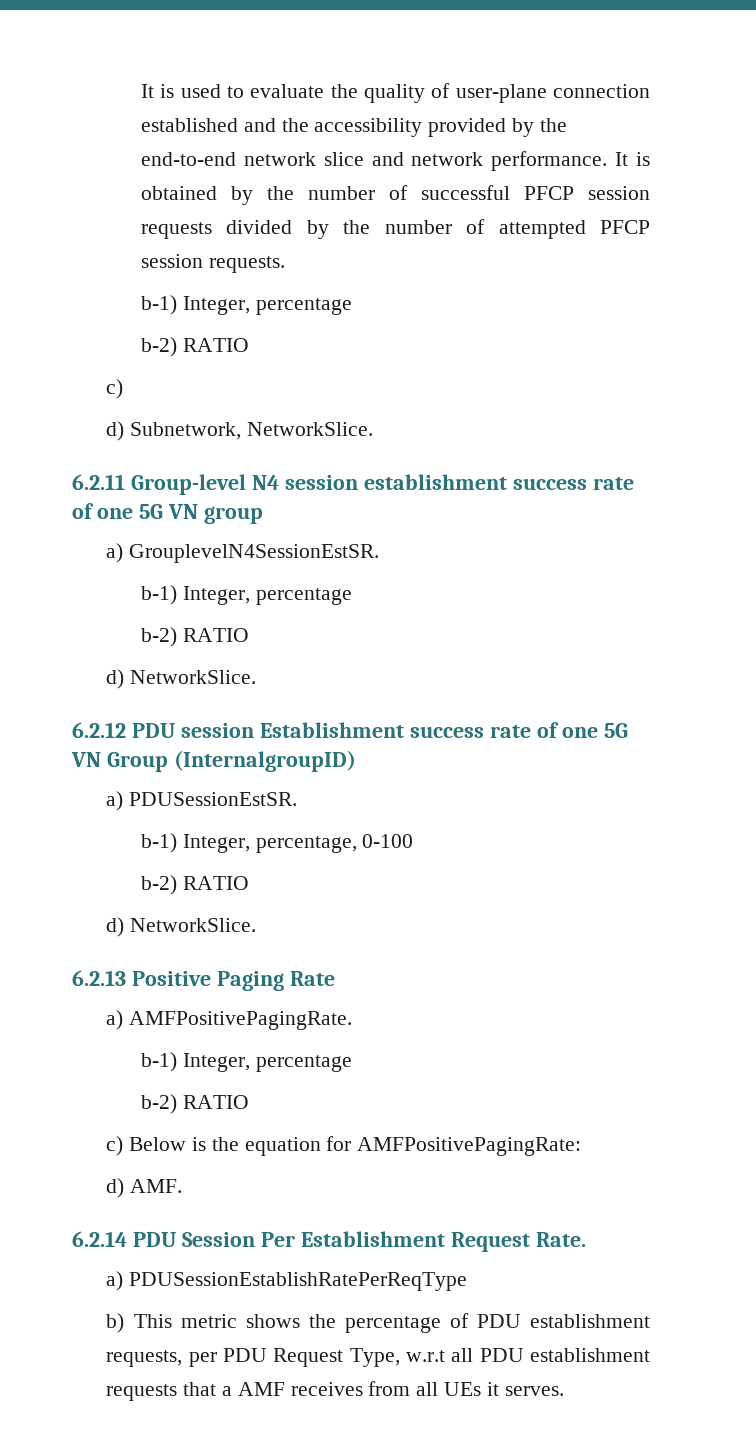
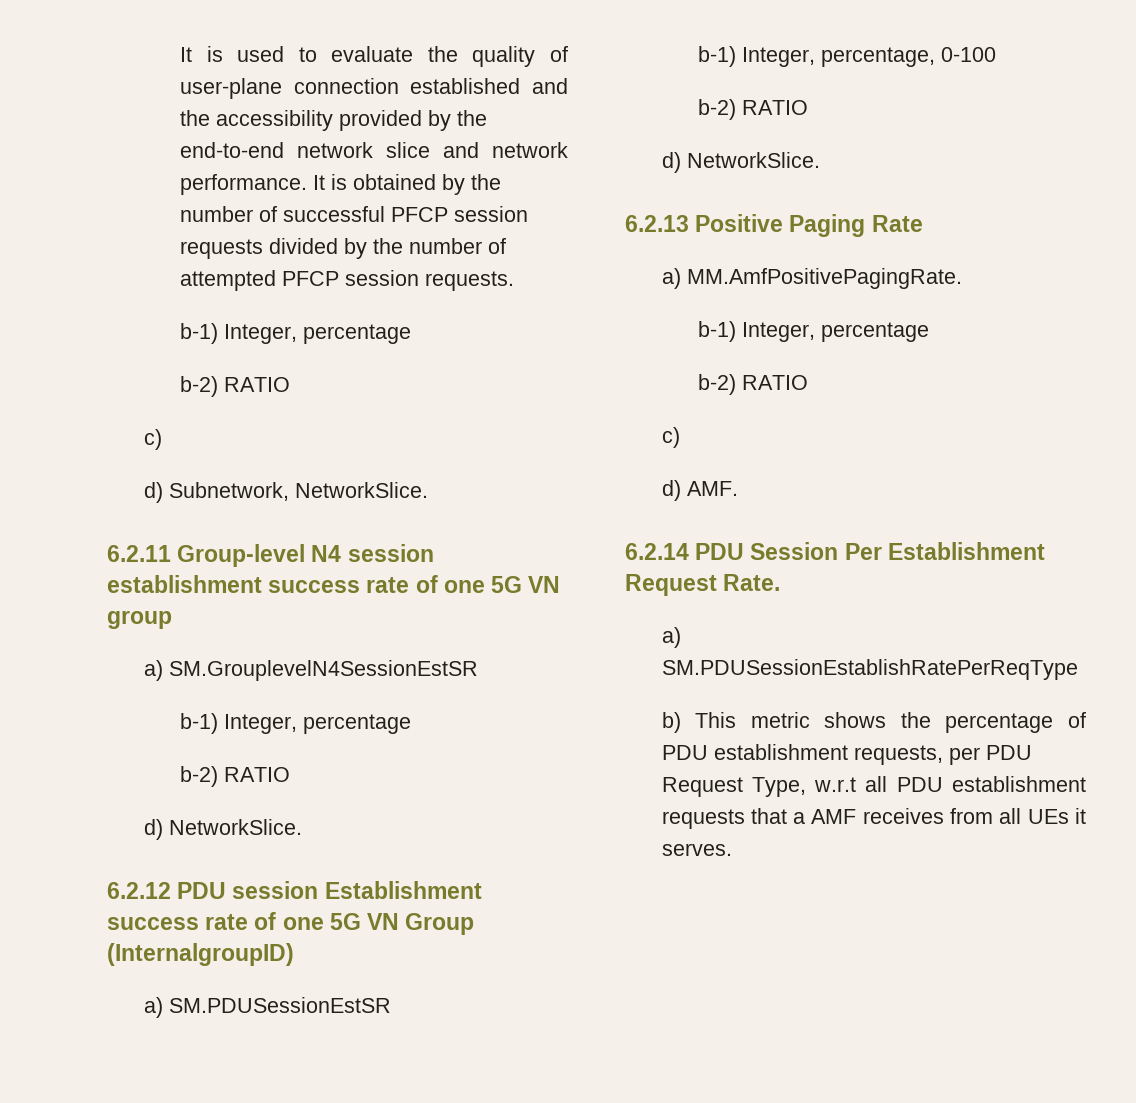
- a) GrouplevelN4SessionEstSR.
+ a) SM.GrouplevelN4SessionEstSR
- a) PDUSessionEstSR.
+ a) SM.PDUSessionEstSR
- a) AMFPositivePagingRate.
+ a) MM.AmfPositivePagingRate.
  b-1) Integer, percentage
  b-2) RATIO
- c) Below is the equation for AMFPositivePagingRate:
+ c)
- a) PDUSessionEstablishRatePerReqType
+ a) SM.PDUSessionEstablishRatePerReqType

